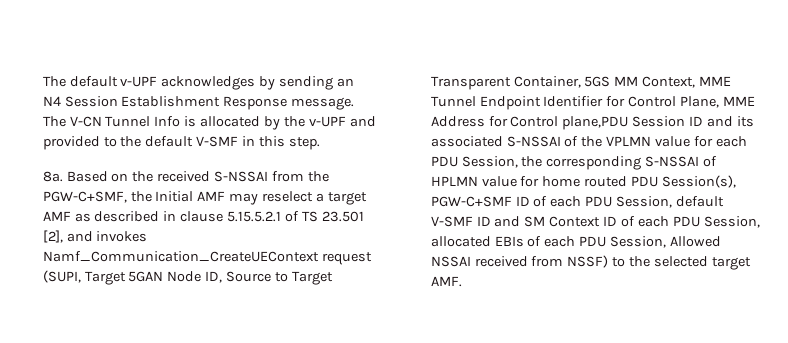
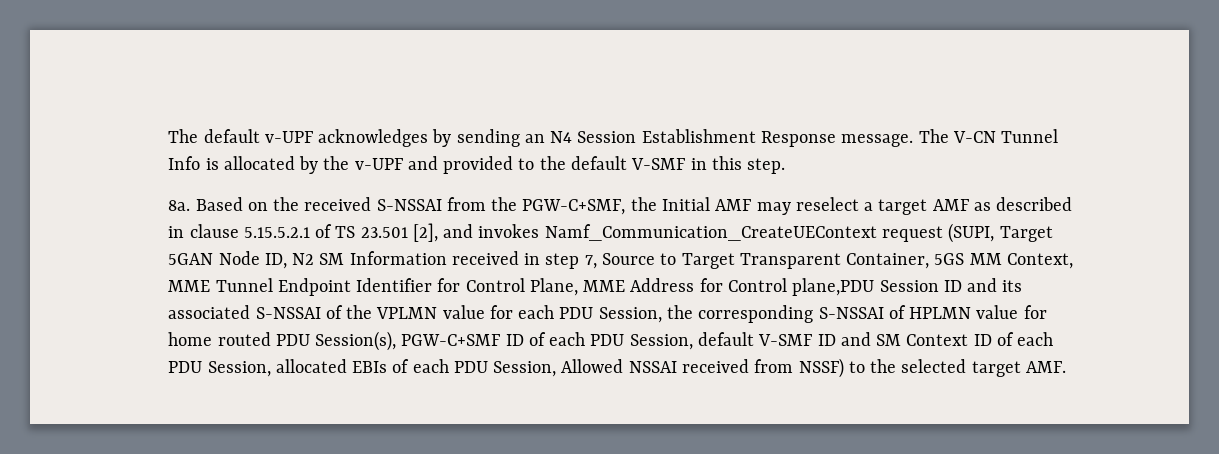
- Based on the received S-NSSAI from the PGW-C+SMF, the Initial AMF may reselect a target AMF as described in clause 5.15.5.2.1 of TS 23.501 [2], and invokes Namf_Communication_CreateUEContext request (SUPI, Target 5GAN Node ID, Source to Target Transparent Container, 5GS MM Context, MME Tunnel Endpoint Identifier for Control Plane, MME Address for Control plane,PDU Session ID and its associated S-NSSAI of the VPLMN value for each PDU Session, the corresponding S-NSSAI of HPLMN value for home routed PDU Session(s), PGW-C+SMF ID of each PDU Session, default V-SMF ID and SM Context ID of each PDU Session, allocated EBIs of each PDU Session, Allowed NSSAI received from NSSF) to the selected target AMF.
+ Based on the received S-NSSAI from the PGW-C+SMF, the Initial AMF may reselect a target AMF as described in clause 5.15.5.2.1 of TS 23.501 [2], and invokes Namf_Communication_CreateUEContext request (SUPI, Target 5GAN Node ID, N2 SM Information received in step 7, Source to Target Transparent Container, 5GS MM Context, MME Tunnel Endpoint Identifier for Control Plane, MME Address for Control plane,PDU Session ID and its associated S-NSSAI of the VPLMN value for each PDU Session, the corresponding S-NSSAI of HPLMN value for home routed PDU Session(s), PGW-C+SMF ID of each PDU Session, default V-SMF ID and SM Context ID of each PDU Session, allocated EBIs of each PDU Session, Allowed NSSAI received from NSSF) to the selected target AMF.

